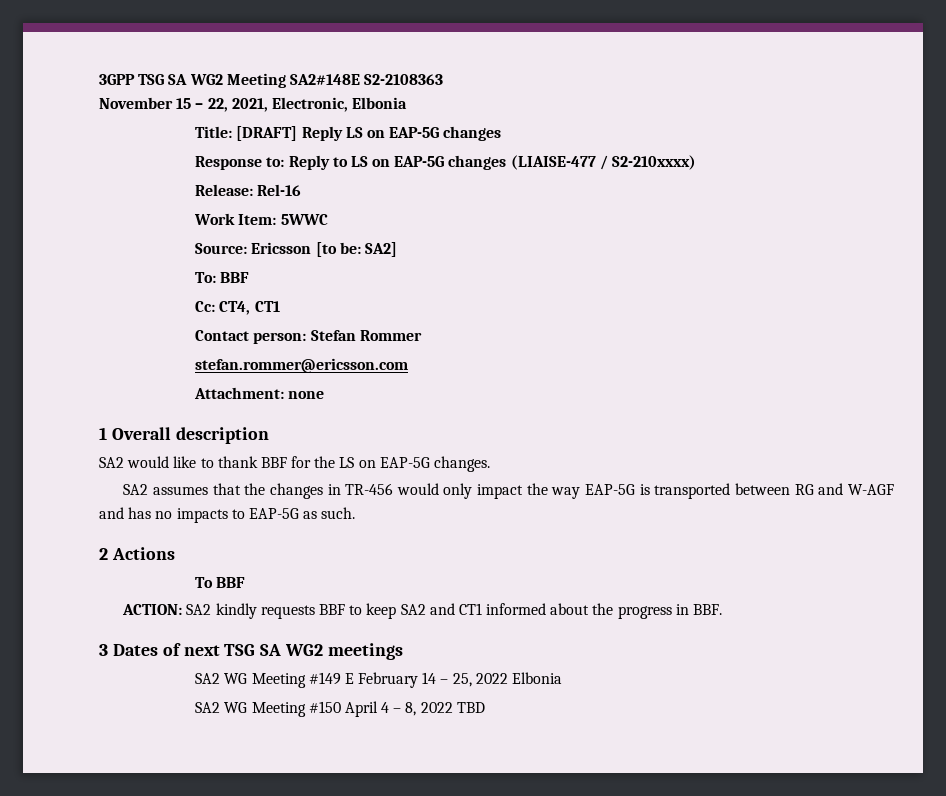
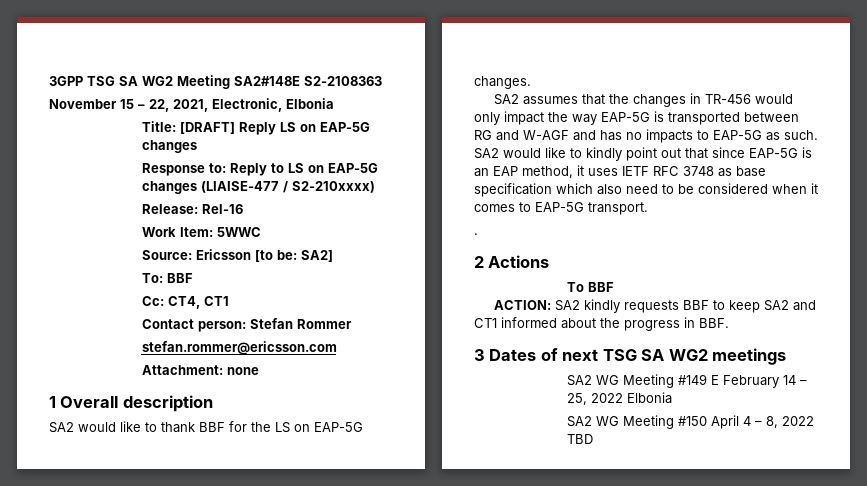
+ SA2 would like to kindly point out that since EAP-5G is an EAP method, it uses IETF RFC 3748 as base specification which also need to be considered when it comes to EAP-5G transport.
+ .

